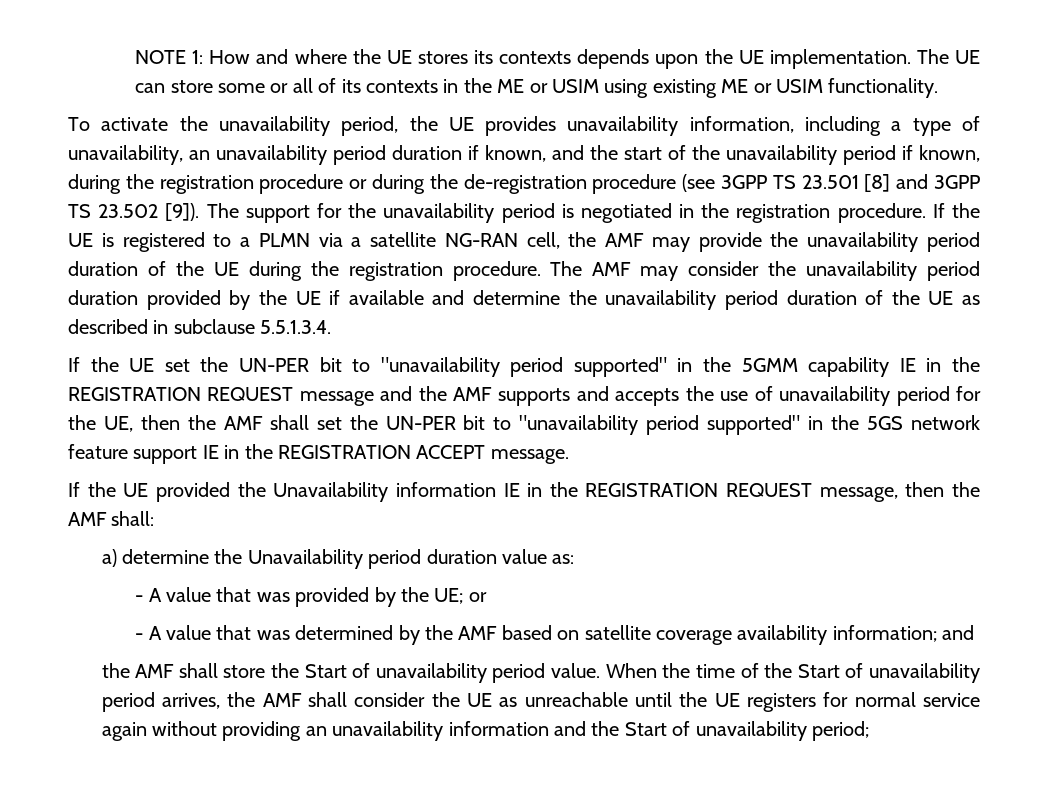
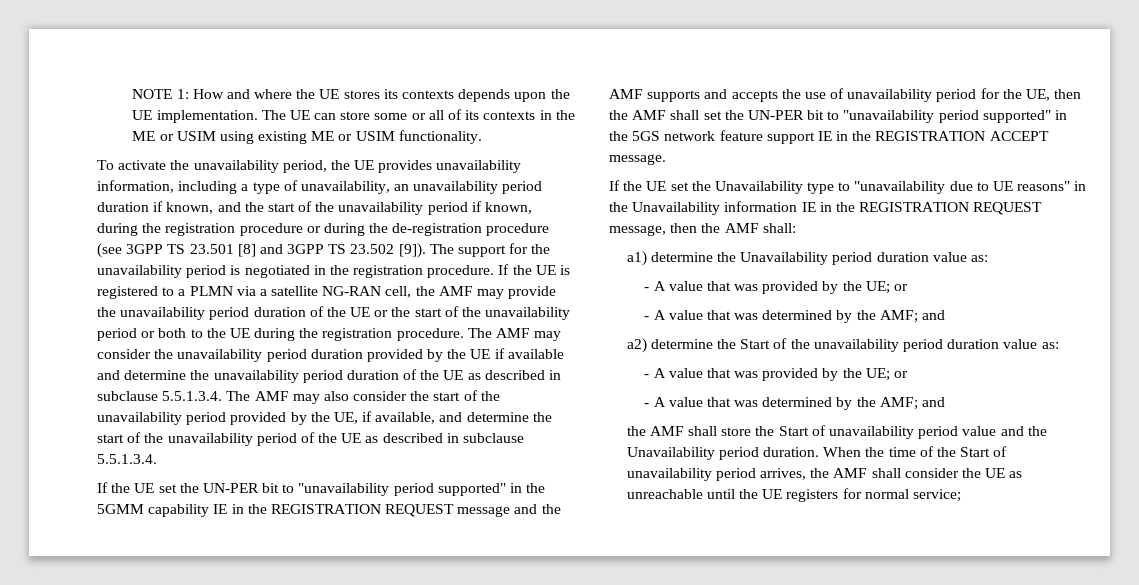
- If the UE is registered to a PLMN via a satellite NG-RAN cell, the AMF may provide the unavailability period duration of the UE during the registration procedure.
+ If the UE is registered to a PLMN via a satellite NG-RAN cell, the AMF may provide the unavailability period duration of the UE or the start of the unavailability period or both to the UE during the registration procedure.
- The AMF may consider the unavailability period duration provided by the UE if available and determine the unavailability period duration of the UE as described in subclause 5.5.1.3.4.
+ The AMF may consider the unavailability period duration provided by the UE if available and determine the unavailability period duration of the UE as described in subclause 5.5.1.3.4. The AMF may also consider the start of the unavailability period provided by the UE, if available, and determine the start of the unavailability period of the UE as described in subclause 5.5.1.3.4.
- If the UE provided the Unavailability information IE in the REGISTRATION REQUEST message, then the AMF shall:
+ If the UE set the Unavailability type to "unavailability due to UE reasons" in the Unavailability information IE in the REGISTRATION REQUEST message, then the AMF shall:
- a) determine the Unavailability period duration value as:
+ a1) determine the Unavailability period duration value as:
  - A value that was provided by the UE; or
- - A value that was determined by the AMF based on satellite coverage availability information; and
+ - A value that was determined by the AMF; and
+ a2) determine the Start of the unavailability period duration value as:
+ - A value that was provided by the UE; or
+ - A value that was determined by the AMF; and
- the AMF shall store the Start of unavailability period value.
+ the AMF shall store the Start of unavailability period value and the Unavailability period duration.
- When the time of the Start of unavailability period arrives, the AMF shall consider the UE as unreachable until the UE registers for normal service again without providing an unavailability information and the Start of unavailability period;
+ When the time of the Start of unavailability period arrives, the AMF shall consider the UE as unreachable until the UE registers for normal service;

